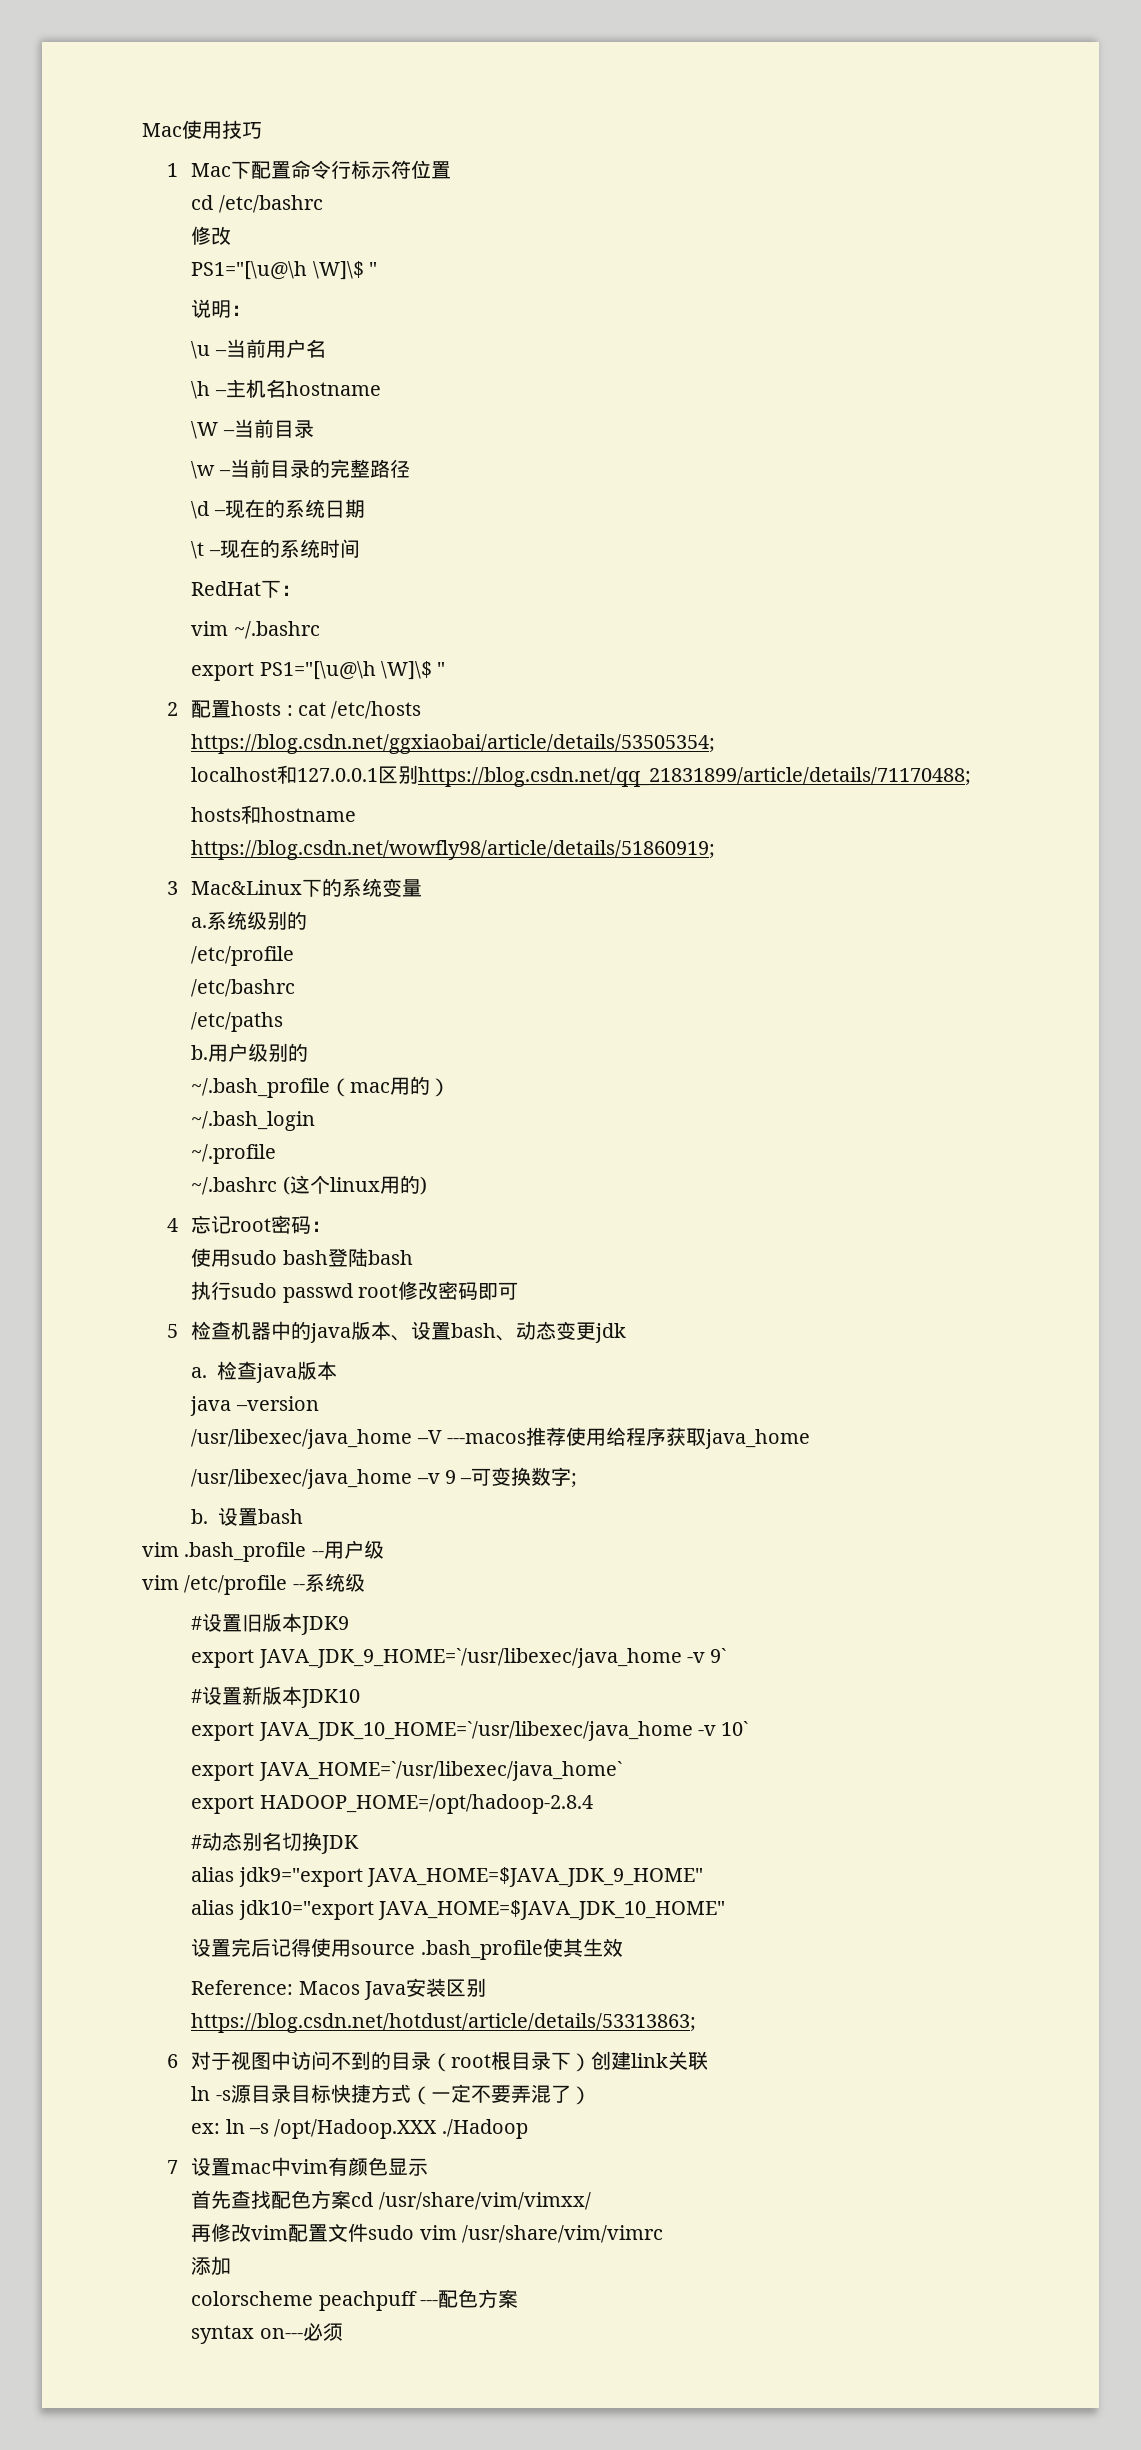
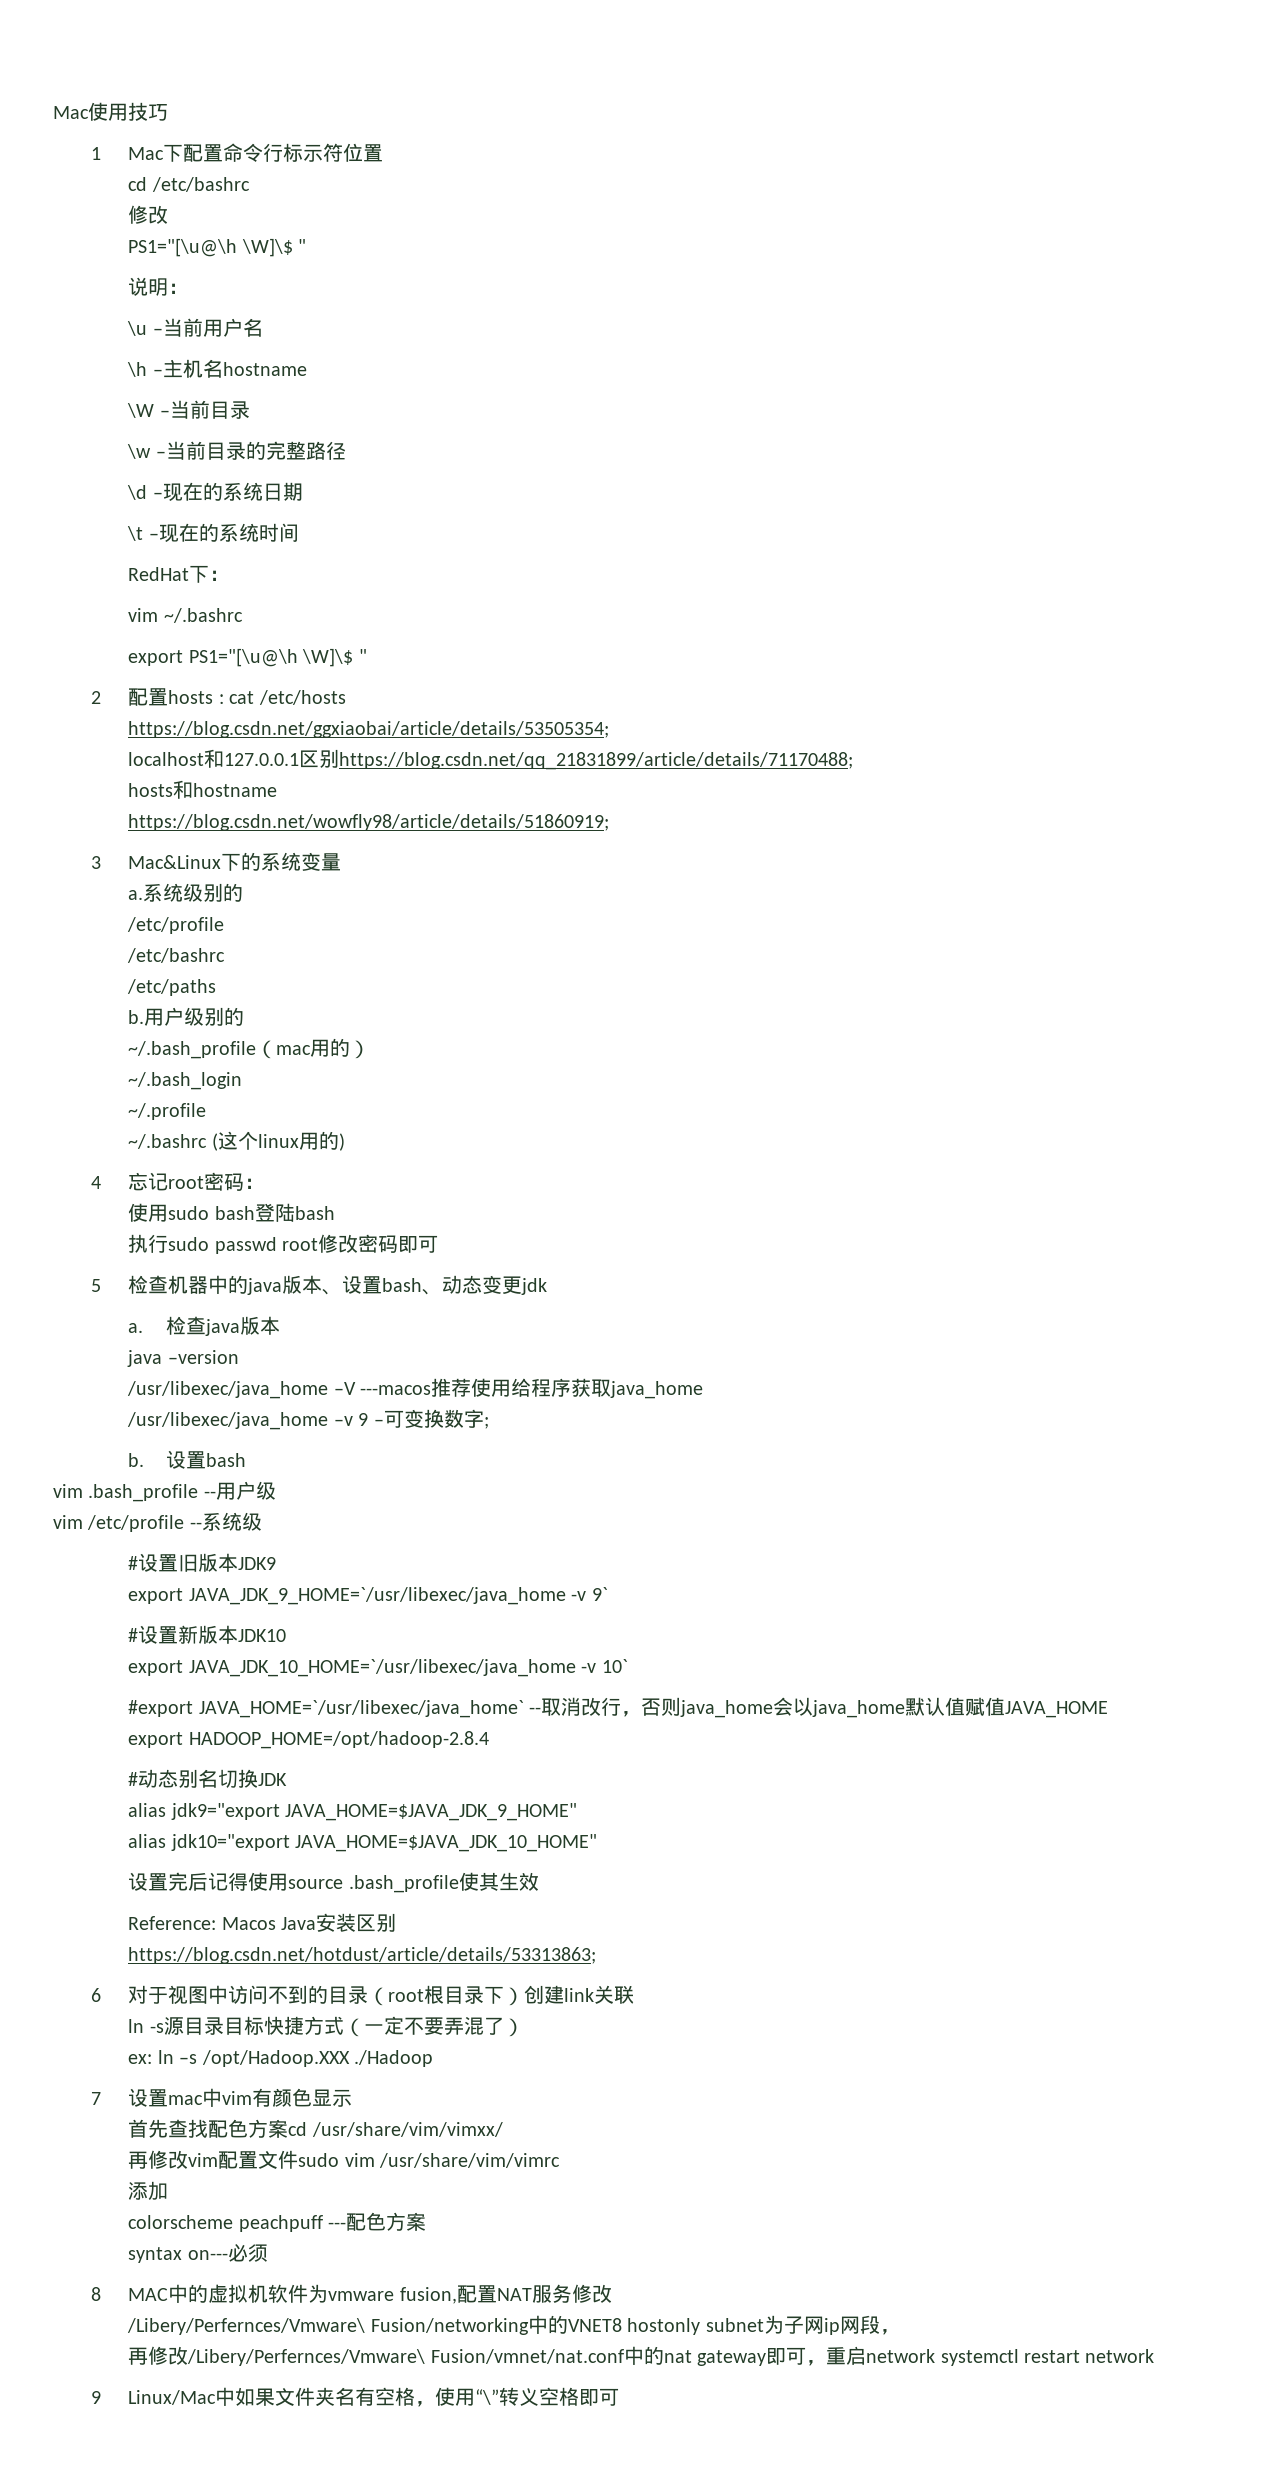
- export JAVA_HOME=`/usr/libexec/java_home`
+ #export JAVA_HOME=`/usr/libexec/java_home` --取消改行，否则java_home会以java_home默认值赋值JAVA_HOME
+ 8 MAC中的虚拟机软件为vmware fusion,配置NAT服务修改
+ /Libery/Perfernces/Vmware\ Fusion/networking中的VNET8 hostonly subnet为子网ip网段，
+ 再修改/Libery/Perfernces/Vmware\ Fusion/vmnet/nat.conf中的nat gateway即可，重启network systemctl restart network
+ 9 Linux/Mac中如果文件夹名有空格，使用“\”转义空格即可

